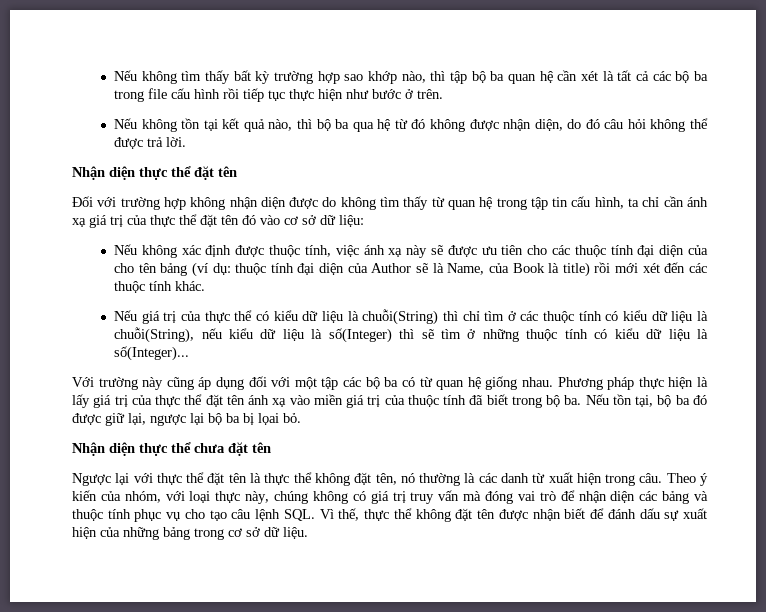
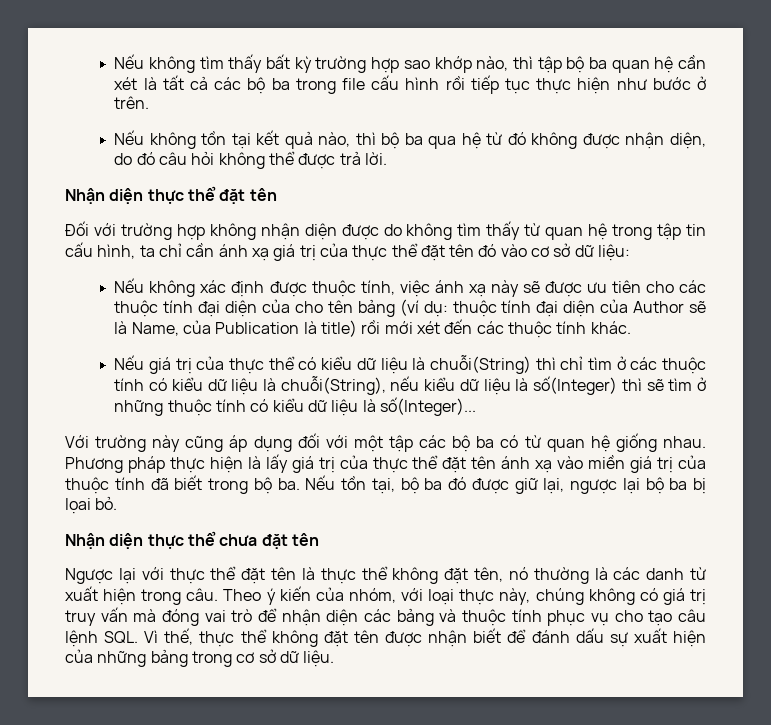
- Nếu không xác định được thuộc tính, việc ánh xạ này sẽ được ưu tiên cho các thuộc tính đại diện của cho tên bảng (ví dụ: thuộc tính đại diện của Author sẽ là Name, của Book là title) rồi mới xét đến các thuộc tính khác.
+ Nếu không xác định được thuộc tính, việc ánh xạ này sẽ được ưu tiên cho các thuộc tính đại diện của cho tên bảng (ví dụ: thuộc tính đại diện của Author sẽ là Name, của Publication là title) rồi mới xét đến các thuộc tính khác.

